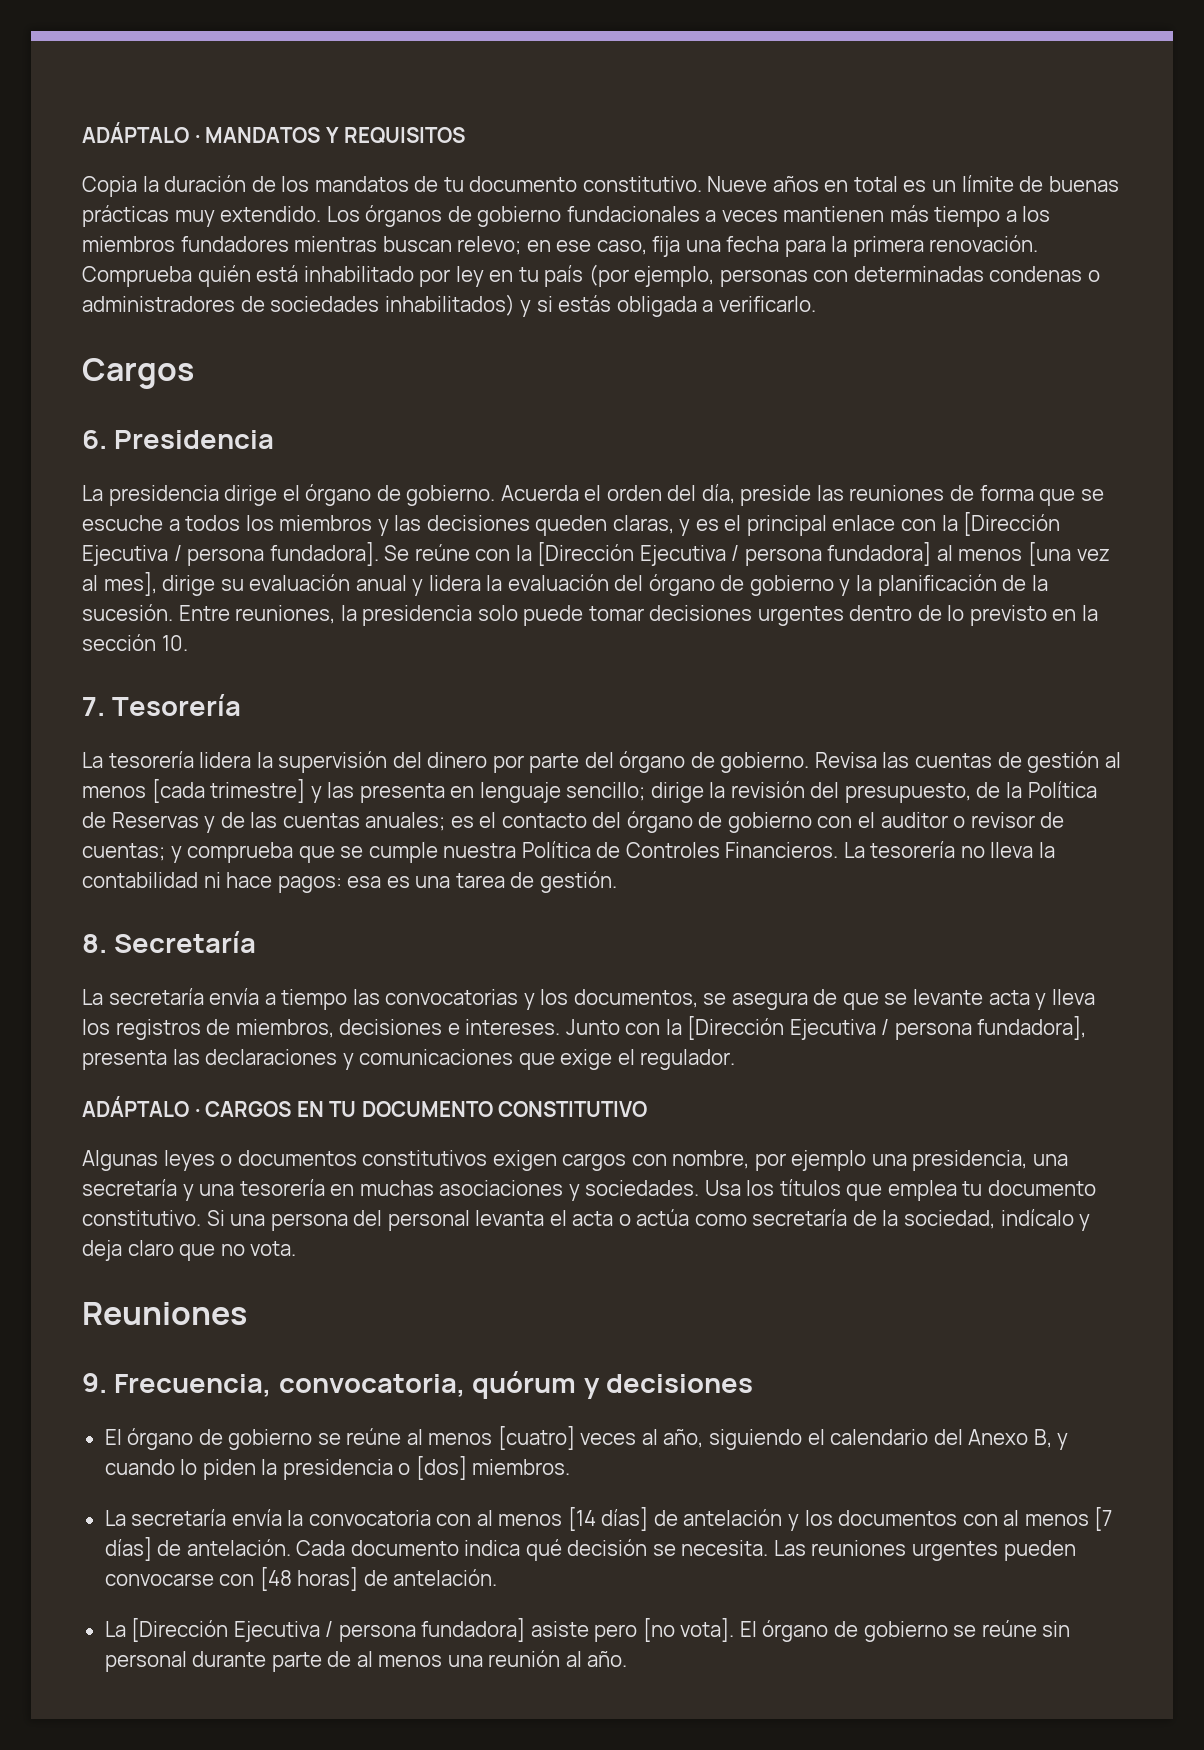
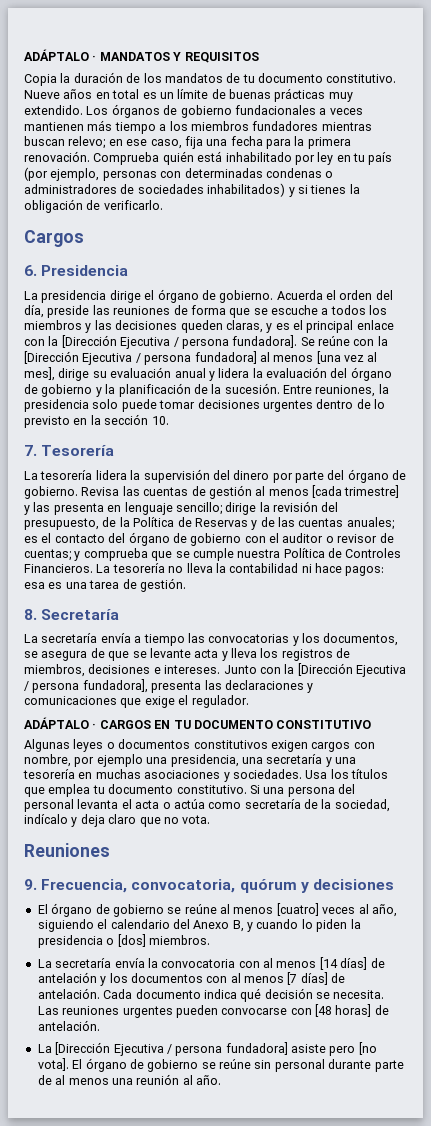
- Comprueba quién está inhabilitado por ley en tu país (por ejemplo, personas con determinadas condenas o administradores de sociedades inhabilitados) y si estás obligada a verificarlo.
+ Comprueba quién está inhabilitado por ley en tu país (por ejemplo, personas con determinadas condenas o administradores de sociedades inhabilitados) y si tienes la obligación de verificarlo.

